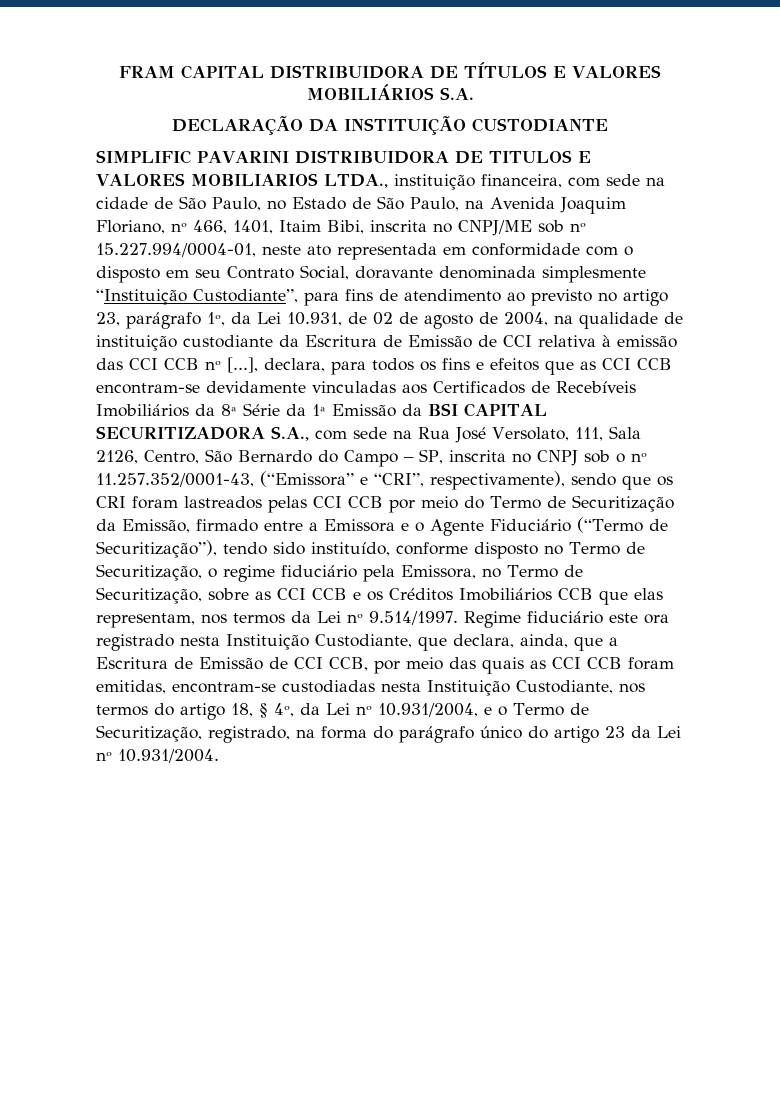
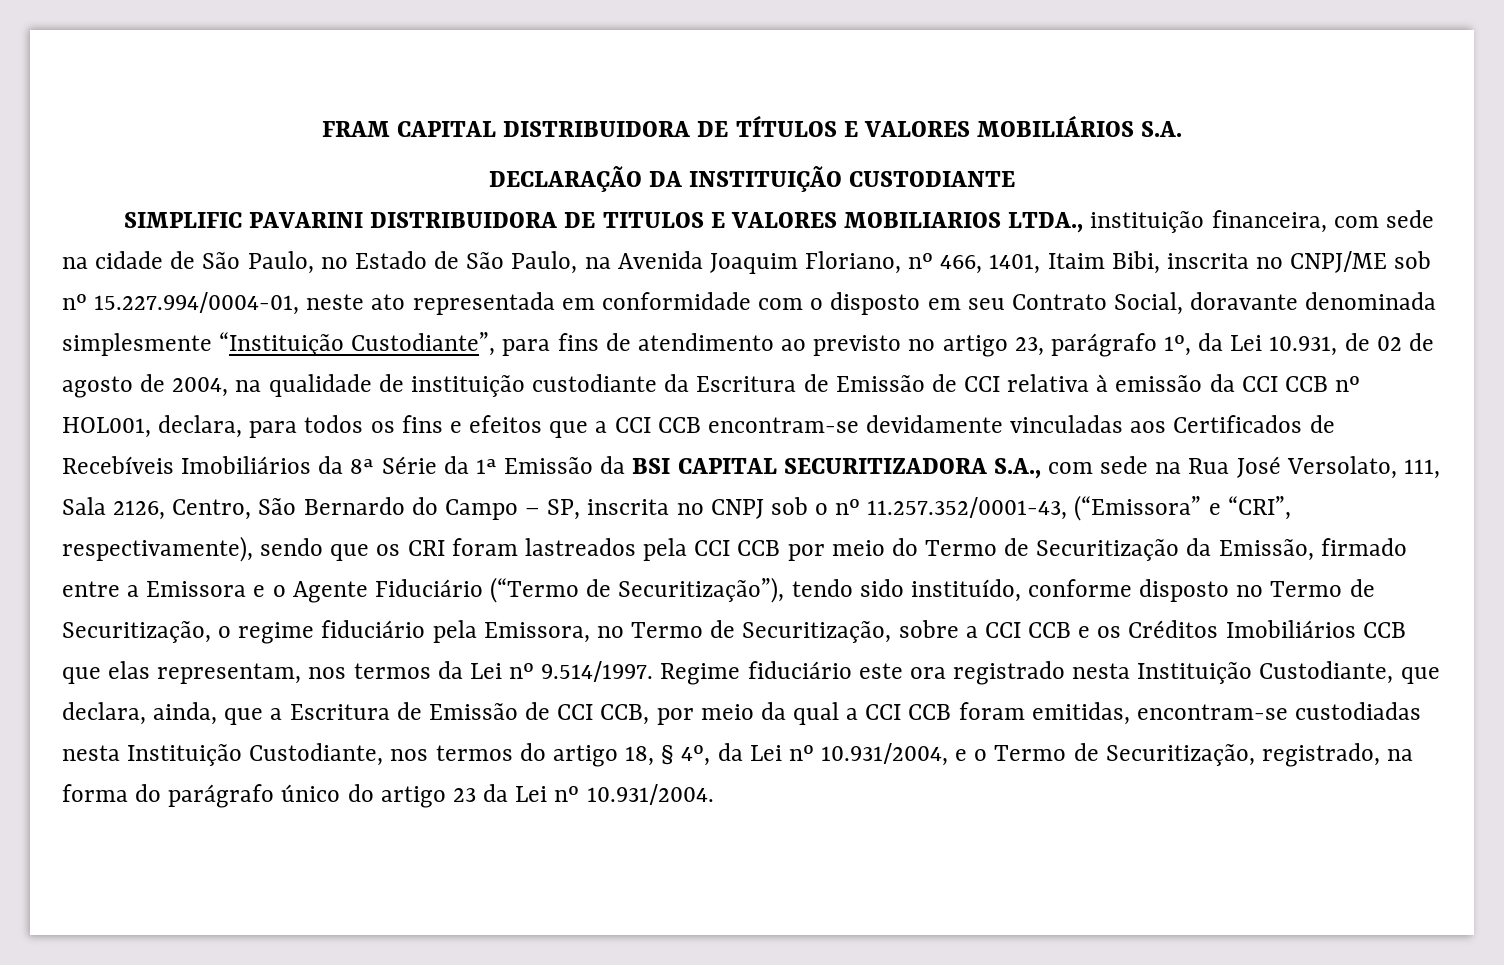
- SIMPLIFIC PAVARINI DISTRIBUIDORA DE TITULOS E VALORES MOBILIARIOS LTDA., instituição financeira, com sede na cidade de São Paulo, no Estado de São Paulo, na Avenida Joaquim Floriano, nº 466, 1401, Itaim Bibi, inscrita no CNPJ/ME sob nº 15.227.994/0004-01, neste ato representada em conformidade com o disposto em seu Contrato Social, doravante denominada simplesmente “Instituição Custodiante”, para fins de atendimento ao previsto no artigo 23, parágrafo 1º, da Lei 10.931, de 02 de agosto de 2004, na qualidade de instituição custodiante da Escritura de Emissão de CCI relativa à emissão das CCI CCB nº [...], declara, para todos os fins e efeitos que as CCI CCB encontram-se devidamente vinculadas aos Certificados de Recebíveis Imobiliários da 8ª Série da 1ª Emissão da BSI CAPITAL SECURITIZADORA S.A., com sede na Rua José Versolato, 111, Sala 2126, Centro, São Bernardo do Campo – SP, inscrita no CNPJ sob o nº 11.257.352/0001-43, (“Emissora” e “CRI”, respectivamente), sendo que os CRI foram lastreados pelas CCI CCB por meio do Termo de Securitização da Emissão, firmado entre a Emissora e o Agente Fiduciário (“Termo de Securitização”), tendo sido instituído, conforme disposto no Termo de Securitização, o regime fiduciário pela Emissora, no Termo de Securitização, sobre as CCI CCB e os Créditos Imobiliários CCB que elas representam, nos termos da Lei nº 9.514/1997. Regime fiduciário este ora registrado nesta Instituição Custodiante, que declara, ainda, que a Escritura de Emissão de CCI CCB, por meio das quais as CCI CCB foram emitidas, encontram-se custodiadas nesta Instituição Custodiante, nos termos do artigo 18, § 4º, da Lei nº 10.931/2004, e o Termo de Securitização, registrado, na forma do parágrafo único do artigo 23 da Lei nº 10.931/2004.
+ SIMPLIFIC PAVARINI DISTRIBUIDORA DE TITULOS E VALORES MOBILIARIOS LTDA., instituição financeira, com sede na cidade de São Paulo, no Estado de São Paulo, na Avenida Joaquim Floriano, nº 466, 1401, Itaim Bibi, inscrita no CNPJ/ME sob nº 15.227.994/0004-01, neste ato representada em conformidade com o disposto em seu Contrato Social, doravante denominada simplesmente “Instituição Custodiante”, para fins de atendimento ao previsto no artigo 23, parágrafo 1º, da Lei 10.931, de 02 de agosto de 2004, na qualidade de instituição custodiante da Escritura de Emissão de CCI relativa à emissão da CCI CCB nº HOL001, declara, para todos os fins e efeitos que a CCI CCB encontram-se devidamente vinculadas aos Certificados de Recebíveis Imobiliários da 8ª Série da 1ª Emissão da BSI CAPITAL SECURITIZADORA S.A., com sede na Rua José Versolato, 111, Sala 2126, Centro, São Bernardo do Campo – SP, inscrita no CNPJ sob o nº 11.257.352/0001-43, (“Emissora” e “CRI”, respectivamente), sendo que os CRI foram lastreados pela CCI CCB por meio do Termo de Securitização da Emissão, firmado entre a Emissora e o Agente Fiduciário (“Termo de Securitização”), tendo sido instituído, conforme disposto no Termo de Securitização, o regime fiduciário pela Emissora, no Termo de Securitização, sobre a CCI CCB e os Créditos Imobiliários CCB que elas representam, nos termos da Lei nº 9.514/1997. Regime fiduciário este ora registrado nesta Instituição Custodiante, que declara, ainda, que a Escritura de Emissão de CCI CCB, por meio da qual a CCI CCB foram emitidas, encontram-se custodiadas nesta Instituição Custodiante, nos termos do artigo 18, § 4º, da Lei nº 10.931/2004, e o Termo de Securitização, registrado, na forma do parágrafo único do artigo 23 da Lei nº 10.931/2004.

